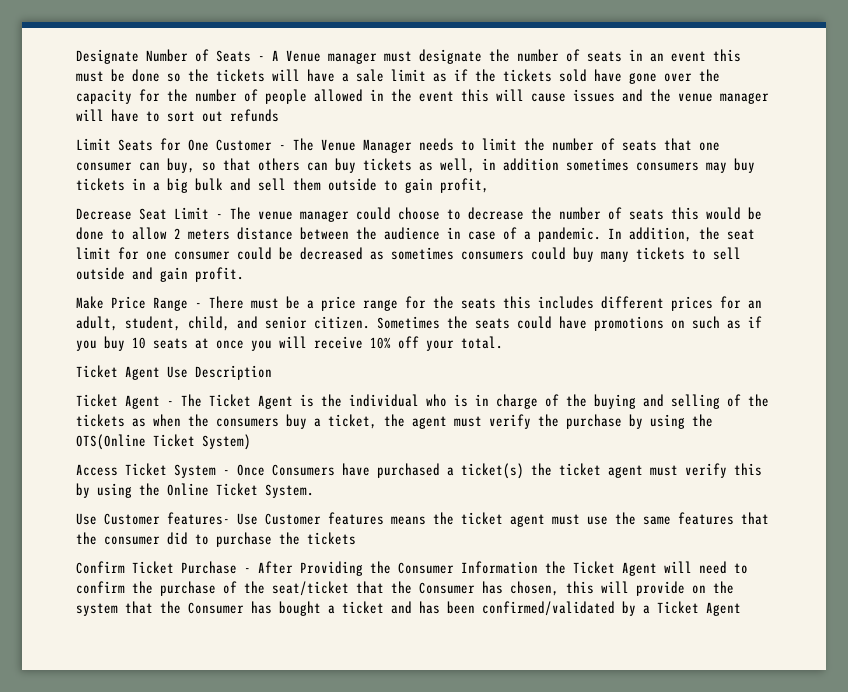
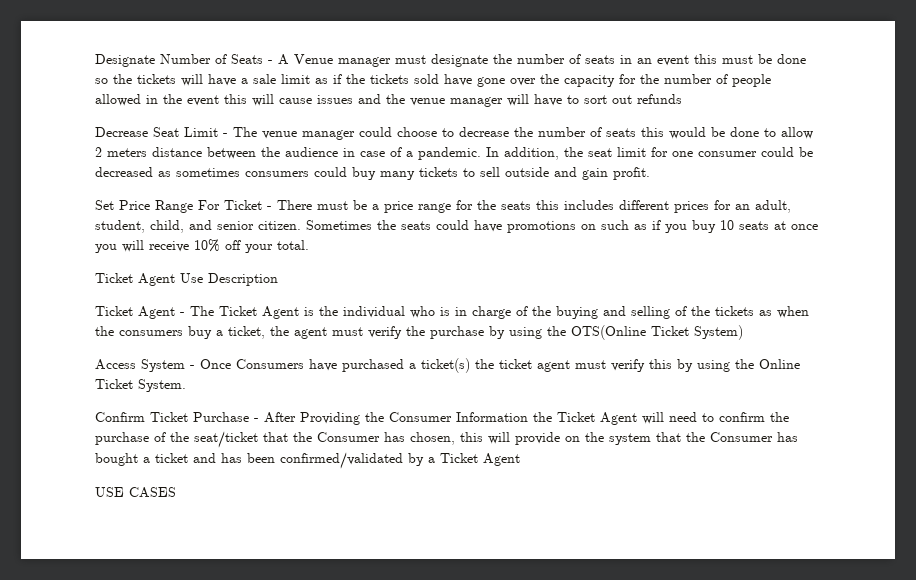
- Limit Seats for One Customer - The Venue Manager needs to limit the number of seats that one consumer can buy, so that others can buy tickets as well, in addition sometimes consumers may buy tickets in a big bulk and sell them outside to gain profit,
- Make Price Range - There must be a price range for the seats this includes different prices for an adult, student, child, and senior citizen.
+ Set Price Range For Ticket - There must be a price range for the seats this includes different prices for an adult, student, child, and senior citizen.
- Access Ticket System - Once Consumers have purchased a ticket(s) the ticket agent must verify this by using the Online Ticket System.
+ Access System - Once Consumers have purchased a ticket(s) the ticket agent must verify this by using the Online Ticket System.
- Use Customer features- Use Customer features means the ticket agent must use the same features that the consumer did to purchase the tickets
+ USE CASES

